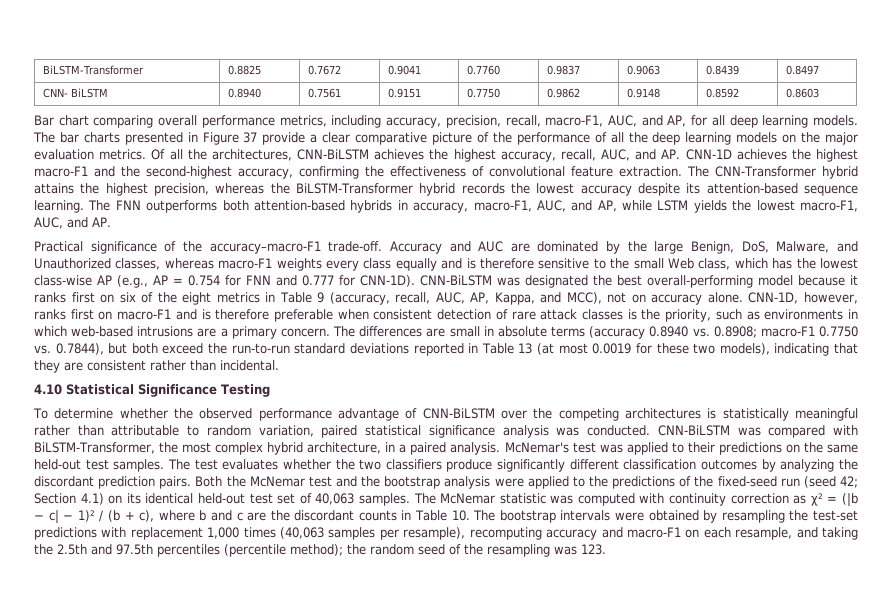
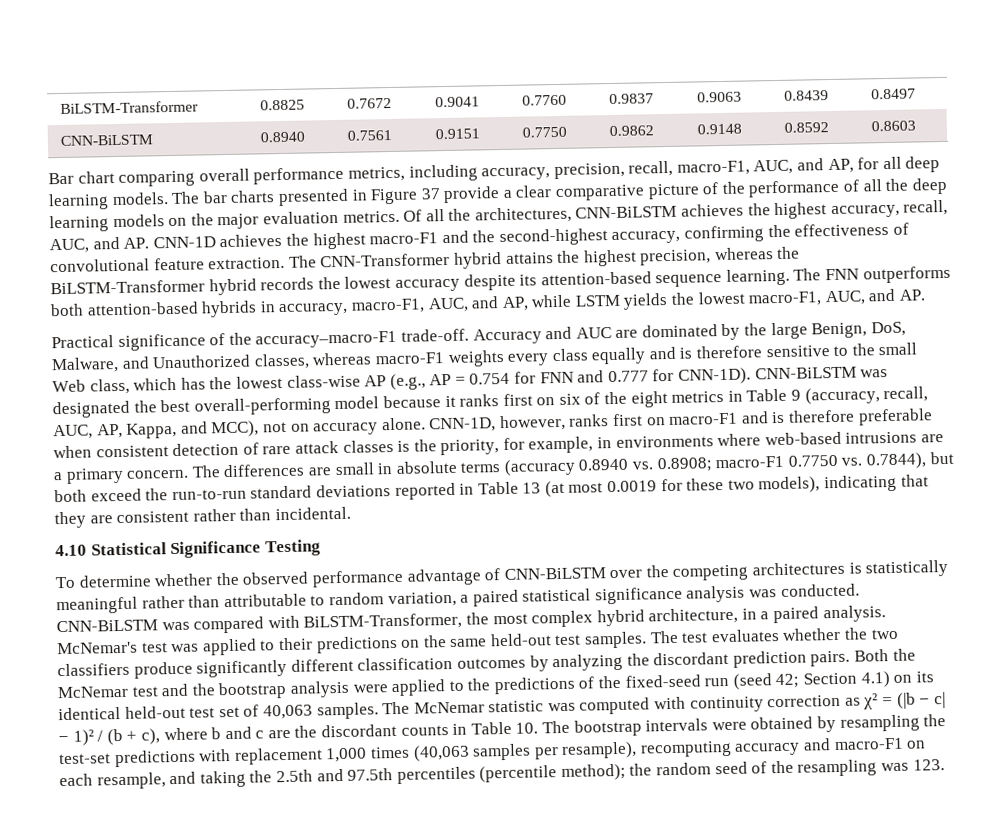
- CNN- BiLSTM | 0.8940 | 0.7561 | 0.9151 | 0.7750 | 0.9862 | 0.9148 | 0.8592 | 0.8603
+ CNN-BiLSTM | 0.8940 | 0.7561 | 0.9151 | 0.7750 | 0.9862 | 0.9148 | 0.8592 | 0.8603
- CNN-1D, however, ranks first on macro-F1 and is therefore preferable when consistent detection of rare attack classes is the priority, such as environments in which web-based intrusions are a primary concern.
+ CNN-1D, however, ranks first on macro-F1 and is therefore preferable when consistent detection of rare attack classes is the priority, for example, in environments where web-based intrusions are a primary concern.
- To determine whether the observed performance advantage of CNN-BiLSTM over the competing architectures is statistically meaningful rather than attributable to random variation, paired statistical significance analysis was conducted.
+ To determine whether the observed performance advantage of CNN-BiLSTM over the competing architectures is statistically meaningful rather than attributable to random variation, a paired statistical significance analysis was conducted.

